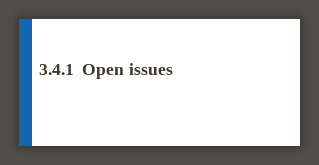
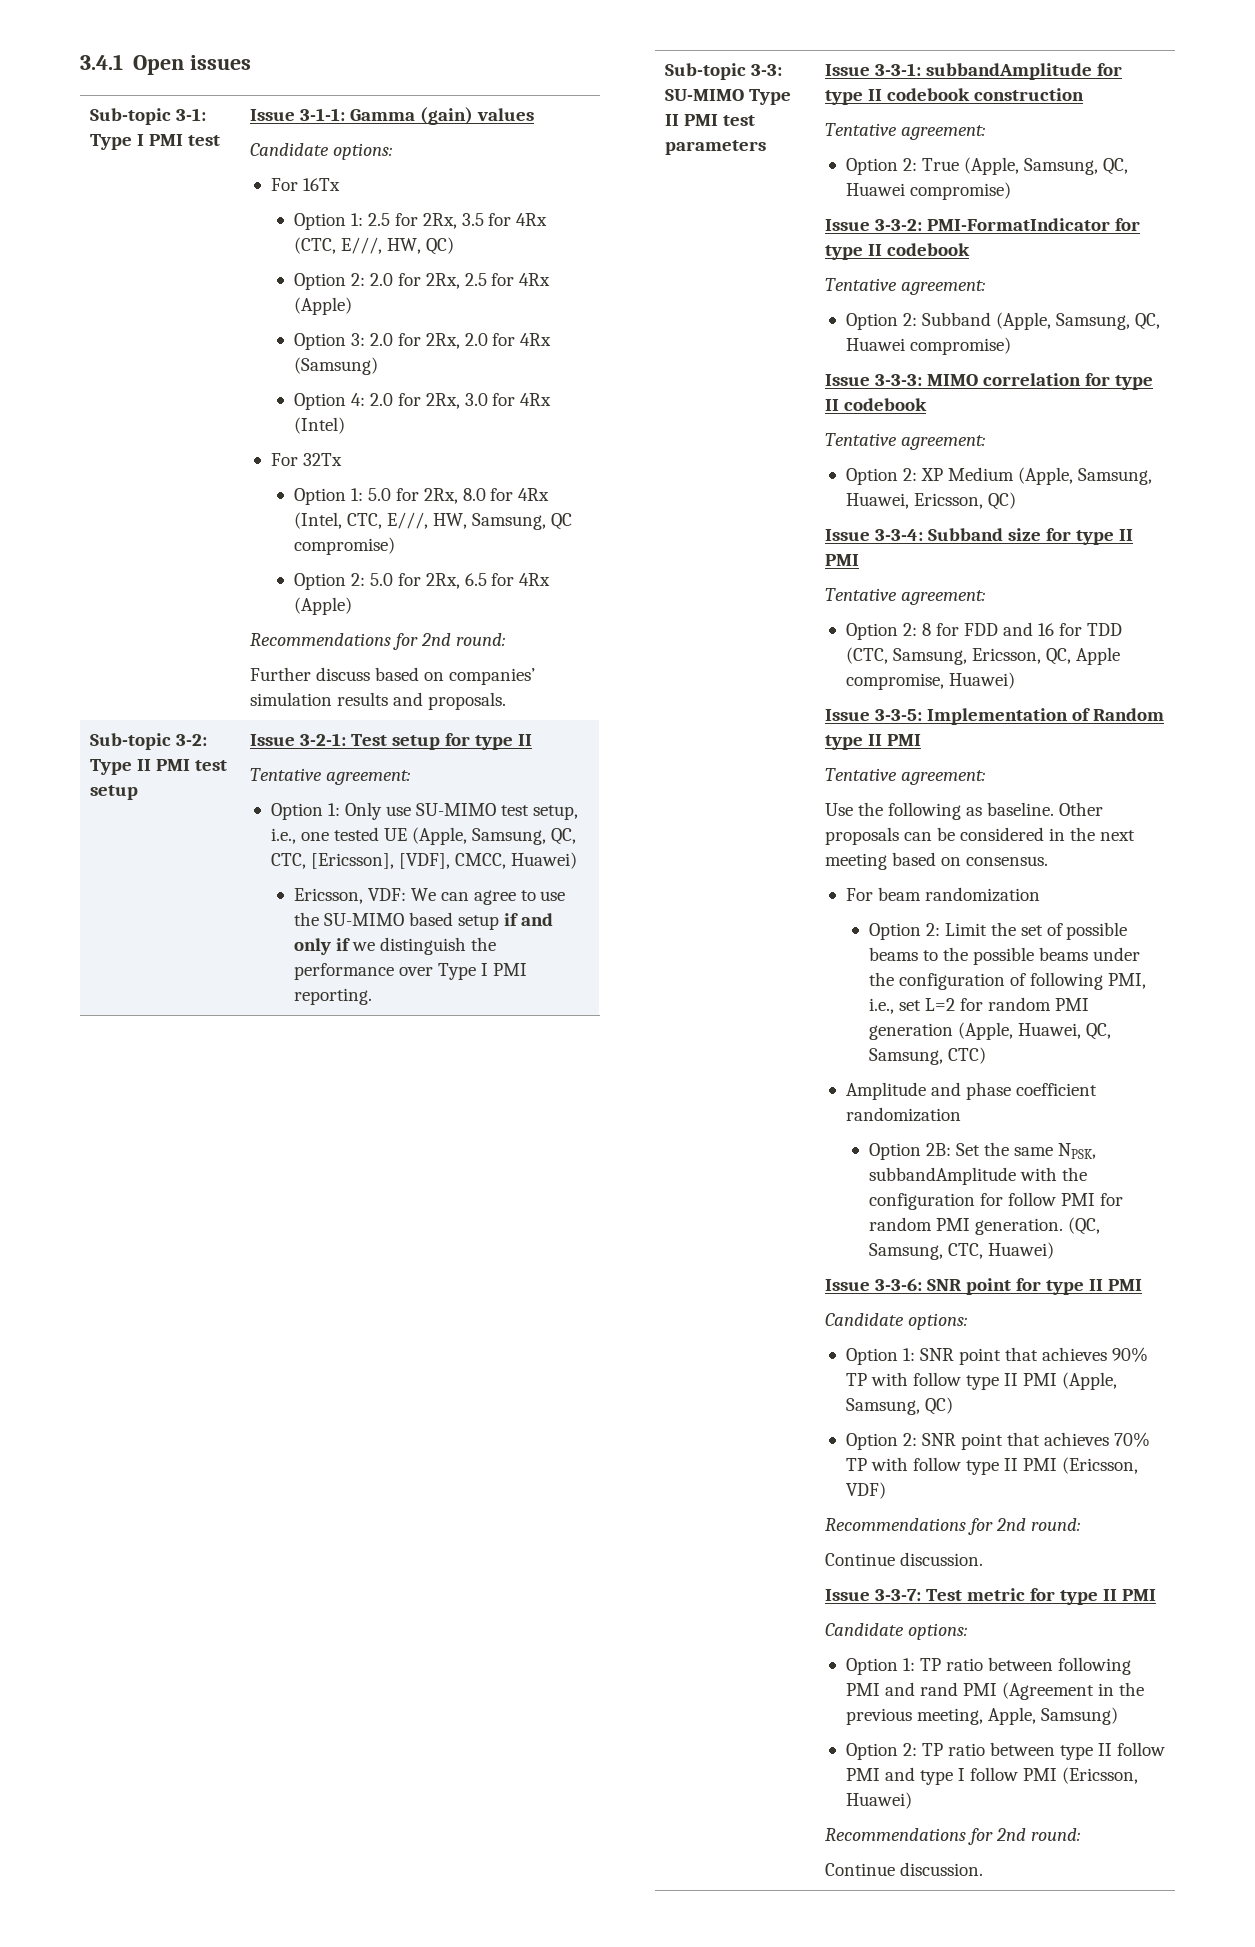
+ Sub-topic 3-1: Type I PMI test | Issue 3-1-1: Gamma (gain) values
+ Candidate options:
+ For 16Tx
+ Option 1: 2.5 for 2Rx, 3.5 for 4Rx (CTC, E///, HW, QC)
+ Option 2: 2.0 for 2Rx, 2.5 for 4Rx (Apple)
+ Option 3: 2.0 for 2Rx, 2.0 for 4Rx (Samsung)
+ Option 4: 2.0 for 2Rx, 3.0 for 4Rx (Intel)
+ For 32Tx
+ Option 1: 5.0 for 2Rx, 8.0 for 4Rx (Intel, CTC, E///, HW, Samsung, QC compromise)
+ Option 2: 5.0 for 2Rx, 6.5 for 4Rx (Apple)
+ Recommendations for 2nd round:
+ Further discuss based on companies’ simulation results and proposals.
+ Sub-topic 3-2: Type II PMI test setup | Issue 3-2-1: Test setup for type II
+ Tentative agreement:
+ Option 1: Only use SU-MIMO test setup, i.e., one tested UE (Apple, Samsung, QC, CTC, [Ericsson], [VDF], CMCC, Huawei)
+ Ericsson, VDF: We can agree to use the SU-MIMO based setup if and only if we distinguish the performance over Type I PMI reporting.
+ Sub-topic 3-3: SU-MIMO Type II PMI test parameters | Issue 3-3-1: subbandAmplitude for type II codebook construction
+ Tentative agreement:
+ Option 2: True (Apple, Samsung, QC, Huawei compromise)
+ Issue 3-3-2: PMI-FormatIndicator for type II codebook
+ Tentative agreement:
+ Option 2: Subband (Apple, Samsung, QC, Huawei compromise)
+ Issue 3-3-3: MIMO correlation for type II codebook
+ Tentative agreement:
+ Option 2: XP Medium (Apple, Samsung, Huawei, Ericsson, QC)
+ Issue 3-3-4: Subband size for type II PMI
+ Tentative agreement:
+ Option 2: 8 for FDD and 16 for TDD (CTC, Samsung, Ericsson, QC, Apple compromise, Huawei)
+ Issue 3-3-5: Implementation of Random type II PMI
+ Tentative agreement:
+ Use the following as baseline. Other proposals can be considered in the next meeting based on consensus.
+ For beam randomization
+ Option 2: Limit the set of possible beams to the possible beams under the configuration of following PMI, i.e., set L=2 for random PMI generation (Apple, Huawei, QC, Samsung, CTC)
+ Amplitude and phase coefficient randomization
+ Option 2B: Set the same NPSK, subbandAmplitude with the configuration for follow PMI for random PMI generation. (QC, Samsung, CTC, Huawei)
+ Issue 3-3-6: SNR point for type II PMI
+ Candidate options:
+ Option 1: SNR point that achieves 90% TP with follow type II PMI (Apple, Samsung, QC)
+ Option 2: SNR point that achieves 70% TP with follow type II PMI (Ericsson, VDF)
+ Recommendations for 2nd round:
+ Continue discussion.
+ Issue 3-3-7: Test metric for type II PMI
+ Candidate options:
+ Option 1: TP ratio between following PMI and rand PMI (Agreement in the previous meeting, Apple, Samsung)
+ Option 2: TP ratio between type II follow PMI and type I follow PMI (Ericsson, Huawei)
+ Recommendations for 2nd round:
+ Continue discussion.

